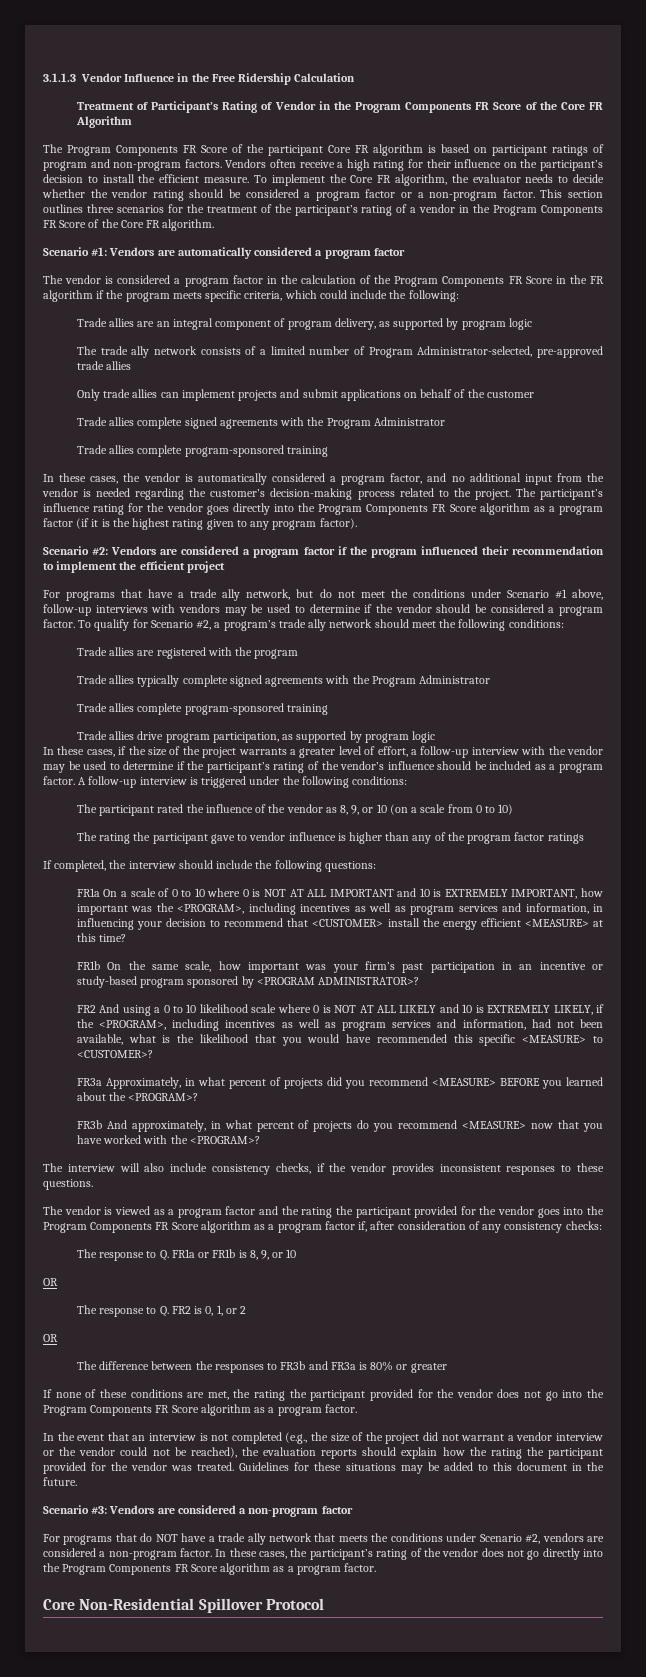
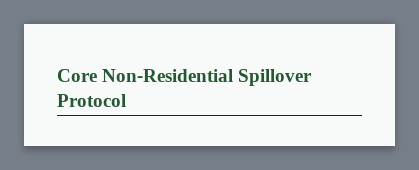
- 3.1.1.3 Vendor Influence in the Free Ridership Calculation
- Treatment of Participant’s Rating of Vendor in the Program Components FR Score of the Core FR Algorithm
- The Program Components FR Score of the participant Core FR algorithm is based on participant ratings of program and non-program factors. Vendors often receive a high rating for their influence on the participant’s decision to install the efficient measure. To implement the Core FR algorithm, the evaluator needs to decide whether the vendor rating should be considered a program factor or a non-program factor. This section outlines three scenarios for the treatment of the participant’s rating of a vendor in the Program Components FR Score of the Core FR algorithm.
- Scenario #1: Vendors are automatically considered a program factor
- The vendor is considered a program factor in the calculation of the Program Components FR Score in the FR algorithm if the program meets specific criteria, which could include the following:
- Trade allies are an integral component of program delivery, as supported by program logic
- The trade ally network consists of a limited number of Program Administrator-selected, pre-approved trade allies
- Only trade allies can implement projects and submit applications on behalf of the customer
- Trade allies complete signed agreements with the Program Administrator
- Trade allies complete program-sponsored training
- In these cases, the vendor is automatically considered a program factor, and no additional input from the vendor is needed regarding the customer’s decision-making process related to the project. The participant’s influence rating for the vendor goes directly into the Program Components FR Score algorithm as a program factor (if it is the highest rating given to any program factor).
- Scenario #2: Vendors are considered a program factor if the program influenced their recommendation to implement the efficient project
- For programs that have a trade ally network, but do not meet the conditions under Scenario #1 above, follow-up interviews with vendors may be used to determine if the vendor should be considered a program factor. To qualify for Scenario #2, a program’s trade ally network should meet the following conditions:
- Trade allies are registered with the program
- Trade allies typically complete signed agreements with the Program Administrator
- Trade allies complete program-sponsored training
- Trade allies drive program participation, as supported by program logic
- In these cases, if the size of the project warrants a greater level of effort, a follow-up interview with the vendor may be used to determine if the participant’s rating of the vendor’s influence should be included as a program factor. A follow-up interview is triggered under the following conditions:
- The participant rated the influence of the vendor as 8, 9, or 10 (on a scale from 0 to 10)
- The rating the participant gave to vendor influence is higher than any of the program factor ratings
- If completed, the interview should include the following questions:
- FR1a On a scale of 0 to 10 where 0 is NOT AT ALL IMPORTANT and 10 is EXTREMELY IMPORTANT, how important was the <PROGRAM>, including incentives as well as program services and information, in influencing your decision to recommend that <CUSTOMER> install the energy efficient <MEASURE> at this time?
- FR1b On the same scale, how important was your firm’s past participation in an incentive or study-based program sponsored by <PROGRAM ADMINISTRATOR>?
- FR2 And using a 0 to 10 likelihood scale where 0 is NOT AT ALL LIKELY and 10 is EXTREMELY LIKELY, if the <PROGRAM>, including incentives as well as program services and information, had not been available, what is the likelihood that you would have recommended this specific <MEASURE> to <CUSTOMER>?
- FR3a Approximately, in what percent of projects did you recommend <MEASURE> BEFORE you learned about the <PROGRAM>?
- FR3b And approximately, in what percent of projects do you recommend <MEASURE> now that you have worked with the <PROGRAM>?
- The interview will also include consistency checks, if the vendor provides inconsistent responses to these questions.
- The vendor is viewed as a program factor and the rating the participant provided for the vendor goes into the Program Components FR Score algorithm as a program factor if, after consideration of any consistency checks:
- The response to Q. FR1a or FR1b is 8, 9, or 10
- OR
- The response to Q. FR2 is 0, 1, or 2
- OR
- The difference between the responses to FR3b and FR3a is 80% or greater
- If none of these conditions are met, the rating the participant provided for the vendor does not go into the Program Components FR Score algorithm as a program factor.
- In the event that an interview is not completed (e.g., the size of the project did not warrant a vendor interview or the vendor could not be reached), the evaluation reports should explain how the rating the participant provided for the vendor was treated. Guidelines for these situations may be added to this document in the future.
- Scenario #3: Vendors are considered a non-program factor
- For programs that do NOT have a trade ally network that meets the conditions under Scenario #2, vendors are considered a non-program factor. In these cases, the participant’s rating of the vendor does not go directly into the Program Components FR Score algorithm as a program factor.

